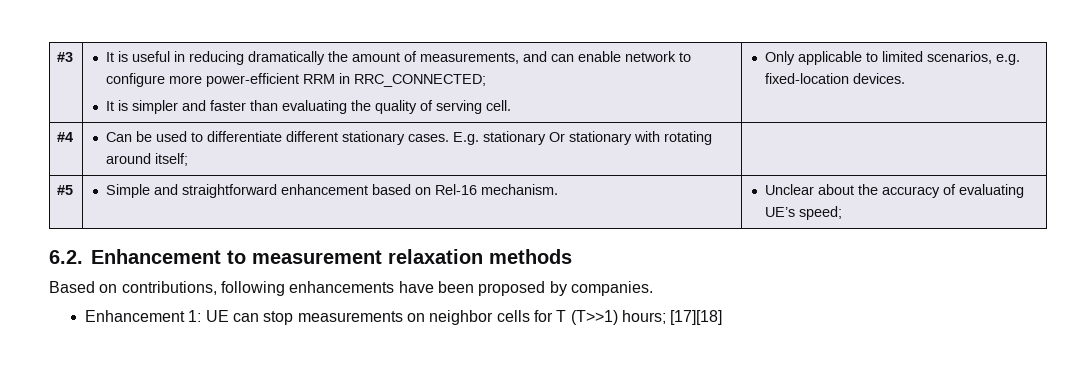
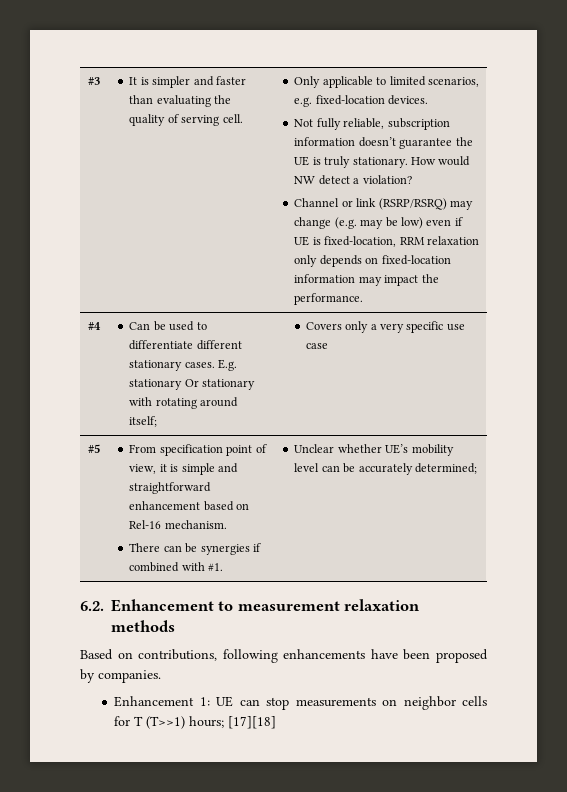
- It is useful in reducing dramatically the amount of measurements, and can enable network to configure more power-efficient RRM in RRC_CONNECTED;
+ Not fully reliable, subscription information doesn’t guarantee the UE is truly stationary. How would NW detect a violation?
+ Channel or link (RSRP/RSRQ) may change (e.g. may be low) even if UE is fixed-location, RRM relaxation only depends on fixed-location information may impact the performance.
- #4 | Can be used to differentiate different stationary cases. E.g. stationary Or stationary with rotating around itself; |
- #5 | Simple and straightforward enhancement based on Rel-16 mechanism. | Unclear about the accuracy of evaluating UE’s speed;
+ #4 | Can be used to differentiate different stationary cases. E.g. stationary Or stationary with rotating around itself; | Covers only a very specific use case
+ #5 | From specification point of view, it is simple and straightforward enhancement based on Rel-16 mechanism.
+ There can be synergies if combined with #1. | Unclear whether UE’s mobility level can be accurately determined;

